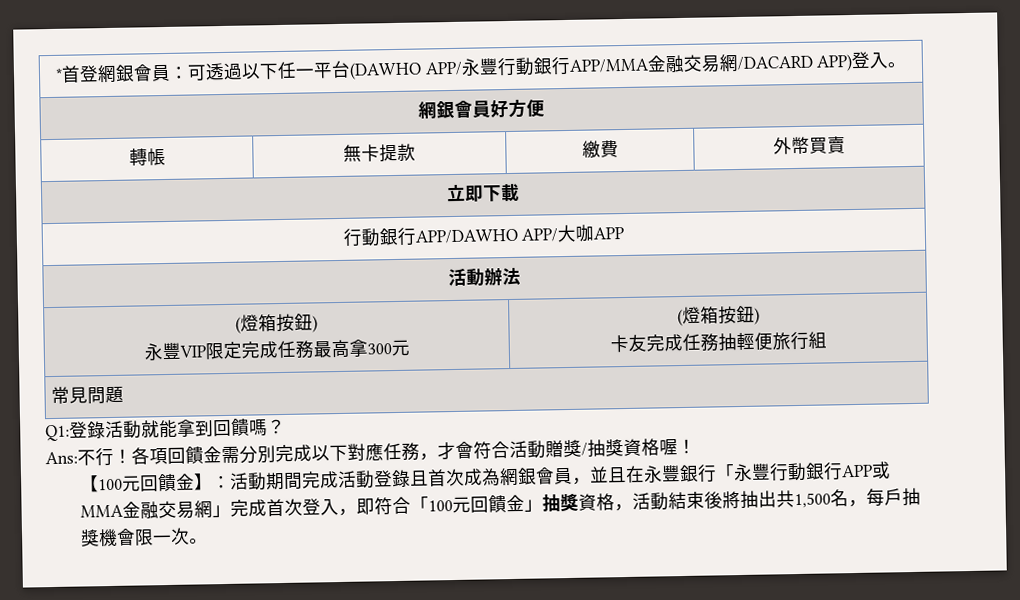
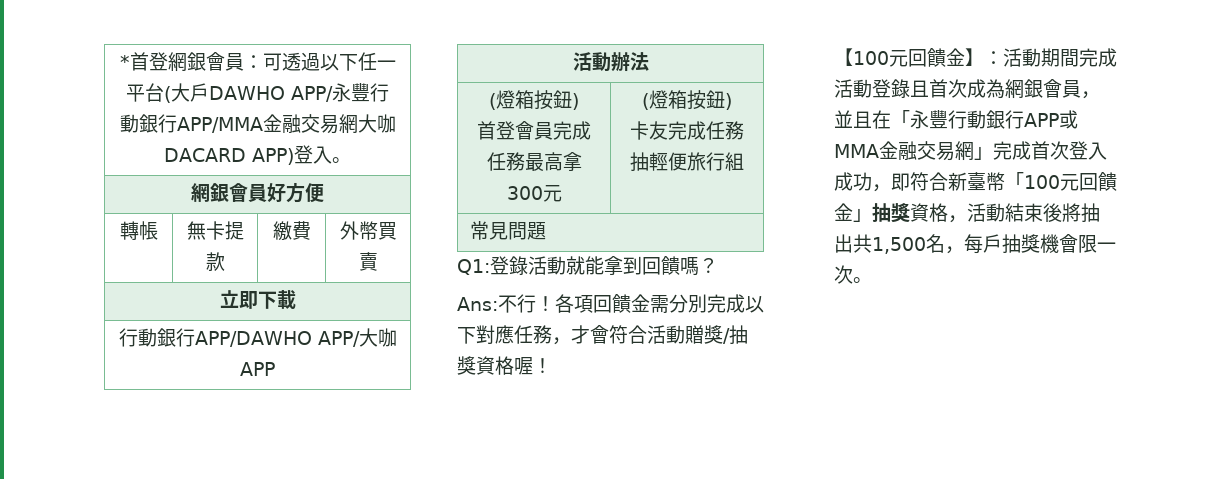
- *首登網銀會員：可透過以下任一平台(DAWHO APP/永豐行動銀行APP/MMA金融交易網/DACARD APP)登入。
+ *首登網銀會員：可透過以下任一平台(大戶DAWHO APP/永豐行動銀行APP/MMA金融交易網大咖DACARD APP)登入。
  活動辦法
  (燈箱按鈕)
- 永豐VIP限定完成任務最高拿300元 | (燈箱按鈕)
+ 首登會員完成任務最高拿300元 | (燈箱按鈕)
- 【100元回饋金】：活動期間完成活動登錄且首次成為網銀會員，並且在永豐銀行「永豐行動銀行APP或MMA金融交易網」完成首次登入，即符合「100元回饋金」抽獎資格，活動結束後將抽出共1,500名，每戶抽獎機會限一次。
+ 【100元回饋金】：活動期間完成活動登錄且首次成為網銀會員，並且在「永豐行動銀行APP或MMA金融交易網」完成首次登入成功，即符合新臺幣「100元回饋金」抽獎資格，活動結束後將抽出共1,500名，每戶抽獎機會限一次。

